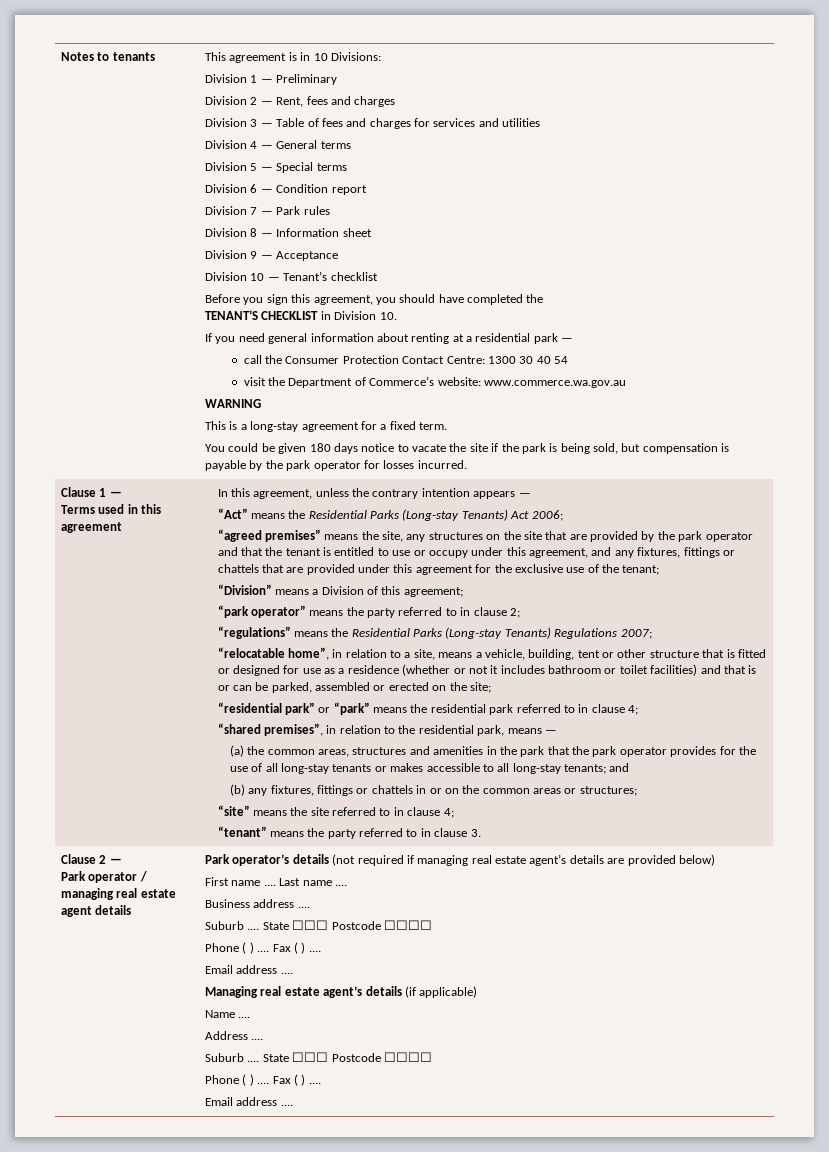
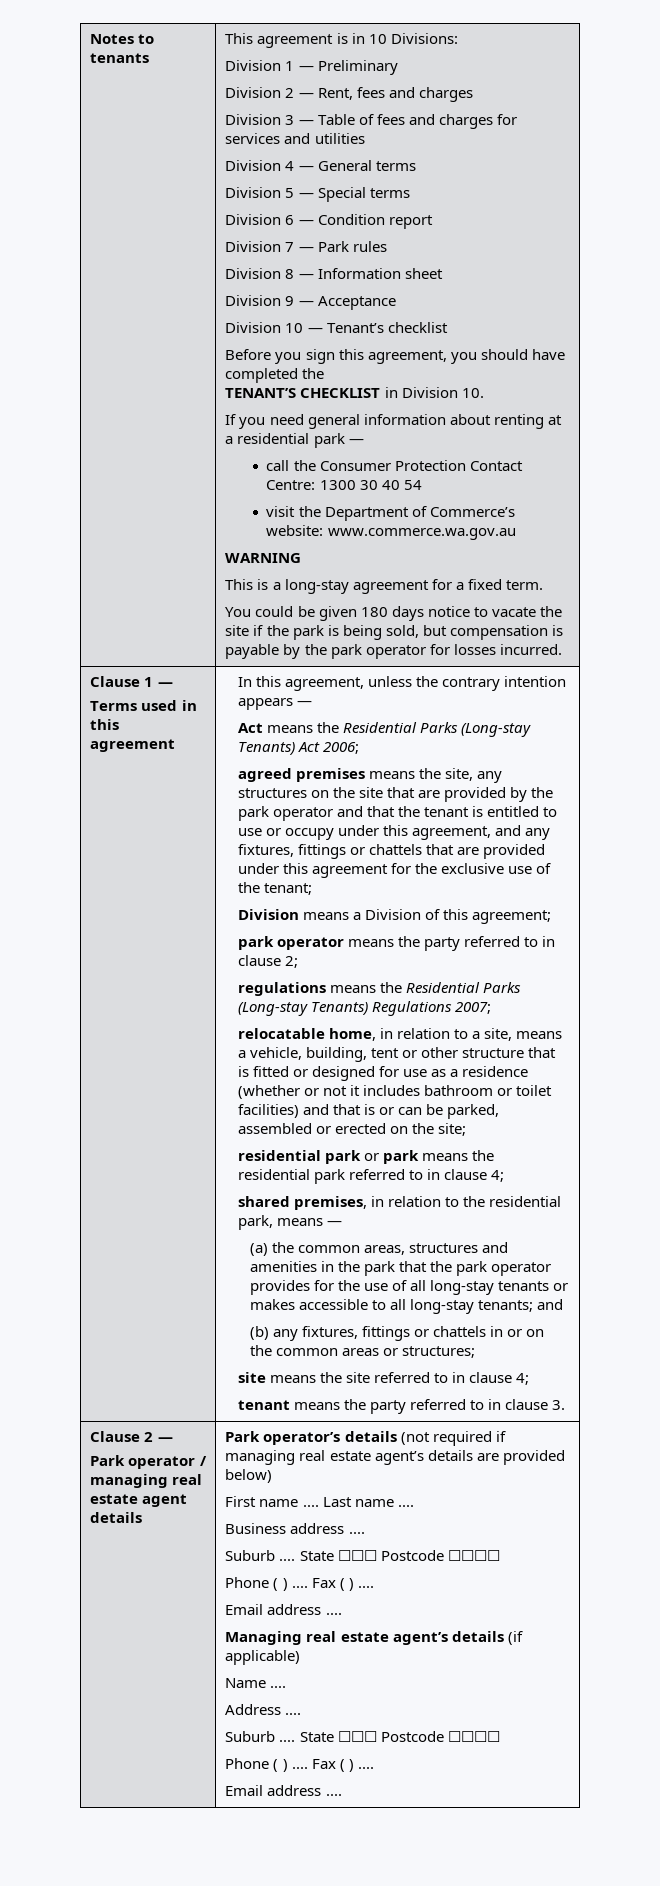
- “Act” means the Residential Parks (Long-stay Tenants) Act 2006;
+ Act means the Residential Parks (Long-stay Tenants) Act 2006;
- “agreed premises” means the site, any structures on the site that are provided by the park operator and that the tenant is entitled to use or occupy under this agreement, and any fixtures, fittings or chattels that are provided under this agreement for the exclusive use of the tenant;
+ agreed premises means the site, any structures on the site that are provided by the park operator and that the tenant is entitled to use or occupy under this agreement, and any fixtures, fittings or chattels that are provided under this agreement for the exclusive use of the tenant;
- “Division” means a Division of this agreement;
+ Division means a Division of this agreement;
- “park operator” means the party referred to in clause 2;
+ park operator means the party referred to in clause 2;
- “regulations” means the Residential Parks (Long-stay Tenants) Regulations 2007;
+ regulations means the Residential Parks (Long-stay Tenants) Regulations 2007;
- “relocatable home”, in relation to a site, means a vehicle, building, tent or other structure that is fitted or designed for use as a residence (whether or not it includes bathroom or toilet facilities) and that is or can be parked, assembled or erected on the site;
+ relocatable home, in relation to a site, means a vehicle, building, tent or other structure that is fitted or designed for use as a residence (whether or not it includes bathroom or toilet facilities) and that is or can be parked, assembled or erected on the site;
- “residential park” or “park” means the residential park referred to in clause 4;
+ residential park or park means the residential park referred to in clause 4;
- “shared premises”, in relation to the residential park, means —
+ shared premises, in relation to the residential park, means —
- “site” means the site referred to in clause 4;
+ site means the site referred to in clause 4;
- “tenant” means the party referred to in clause 3.
+ tenant means the party referred to in clause 3.

